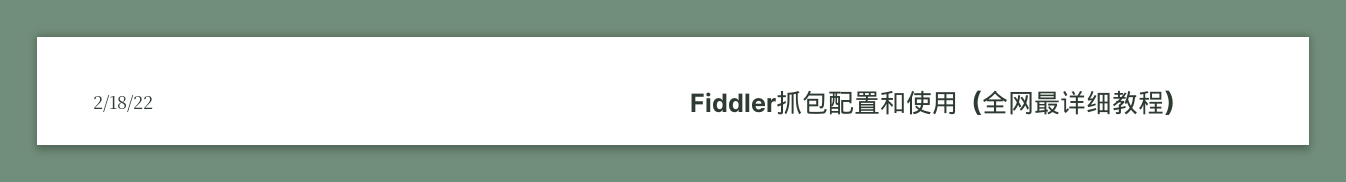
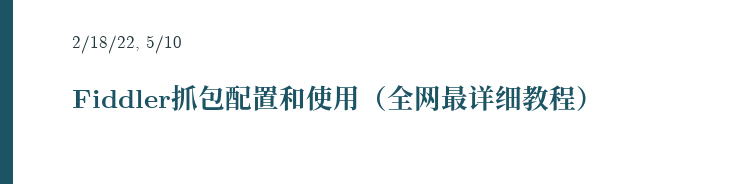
- 2/18/22
+ 2/18/22, 5/10

